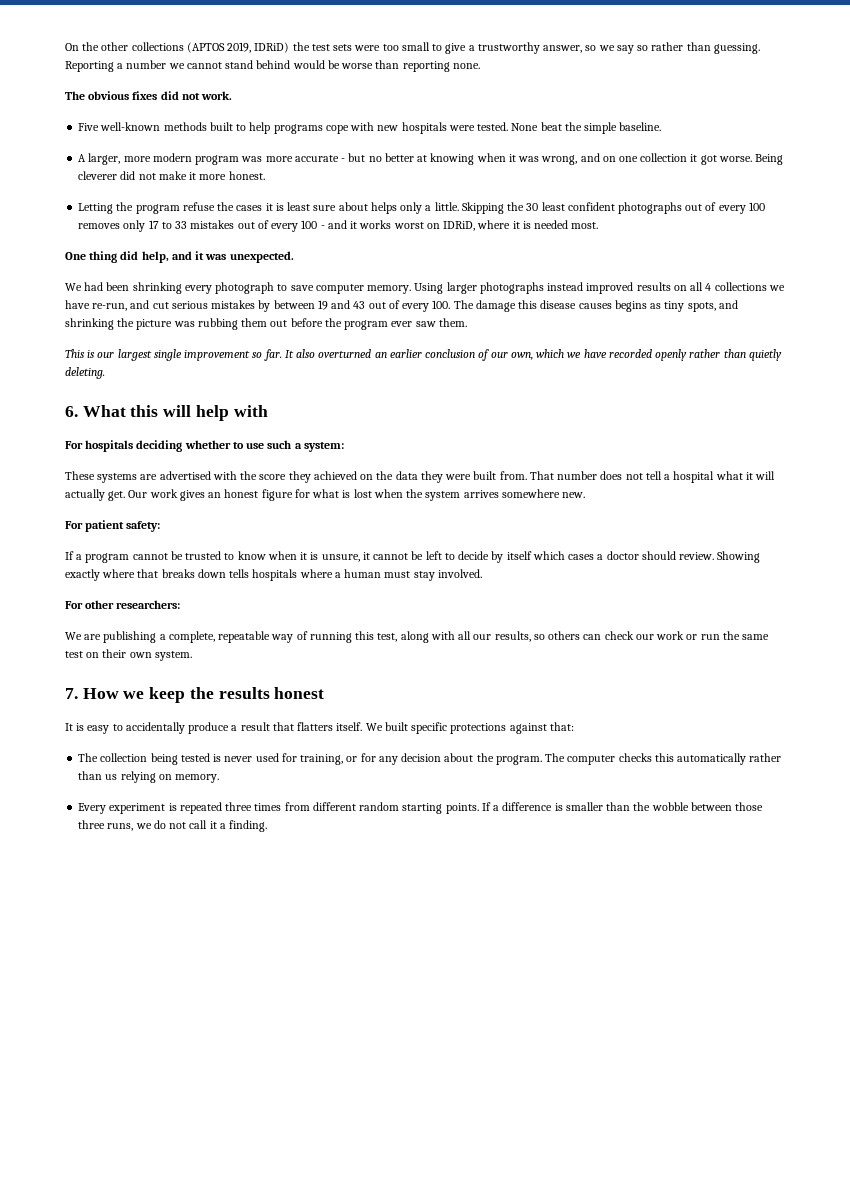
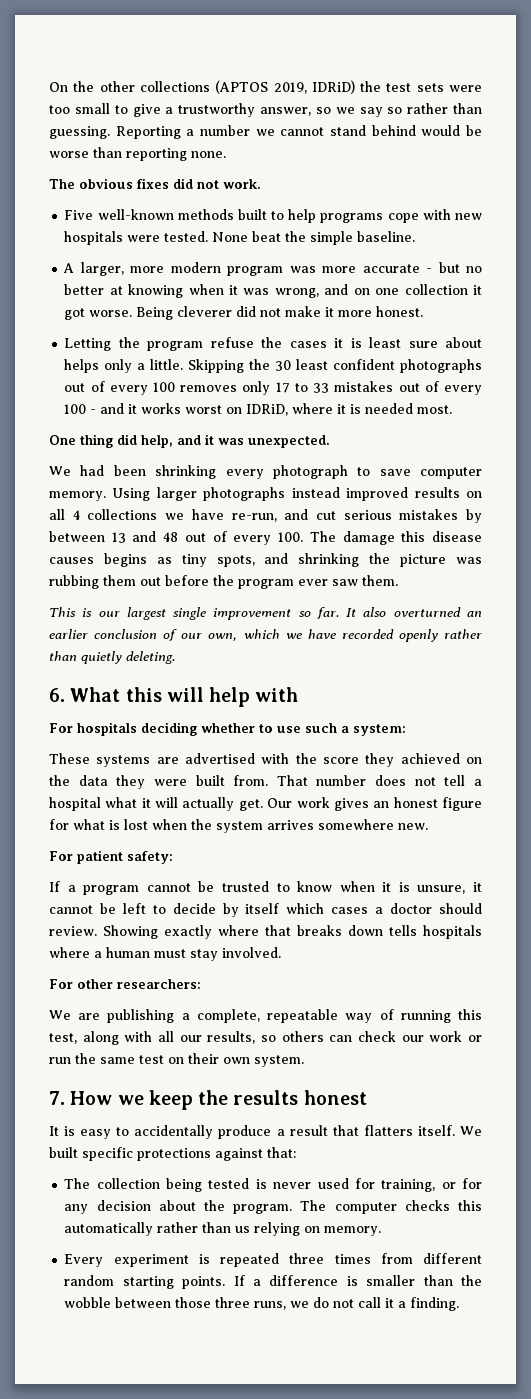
- Using larger photographs instead improved results on all 4 collections we have re-run, and cut serious mistakes by between 19 and 43 out of every 100. The damage this disease causes begins as tiny spots, and shrinking the picture was rubbing them out before the program ever saw them.
+ Using larger photographs instead improved results on all 4 collections we have re-run, and cut serious mistakes by between 13 and 48 out of every 100. The damage this disease causes begins as tiny spots, and shrinking the picture was rubbing them out before the program ever saw them.

